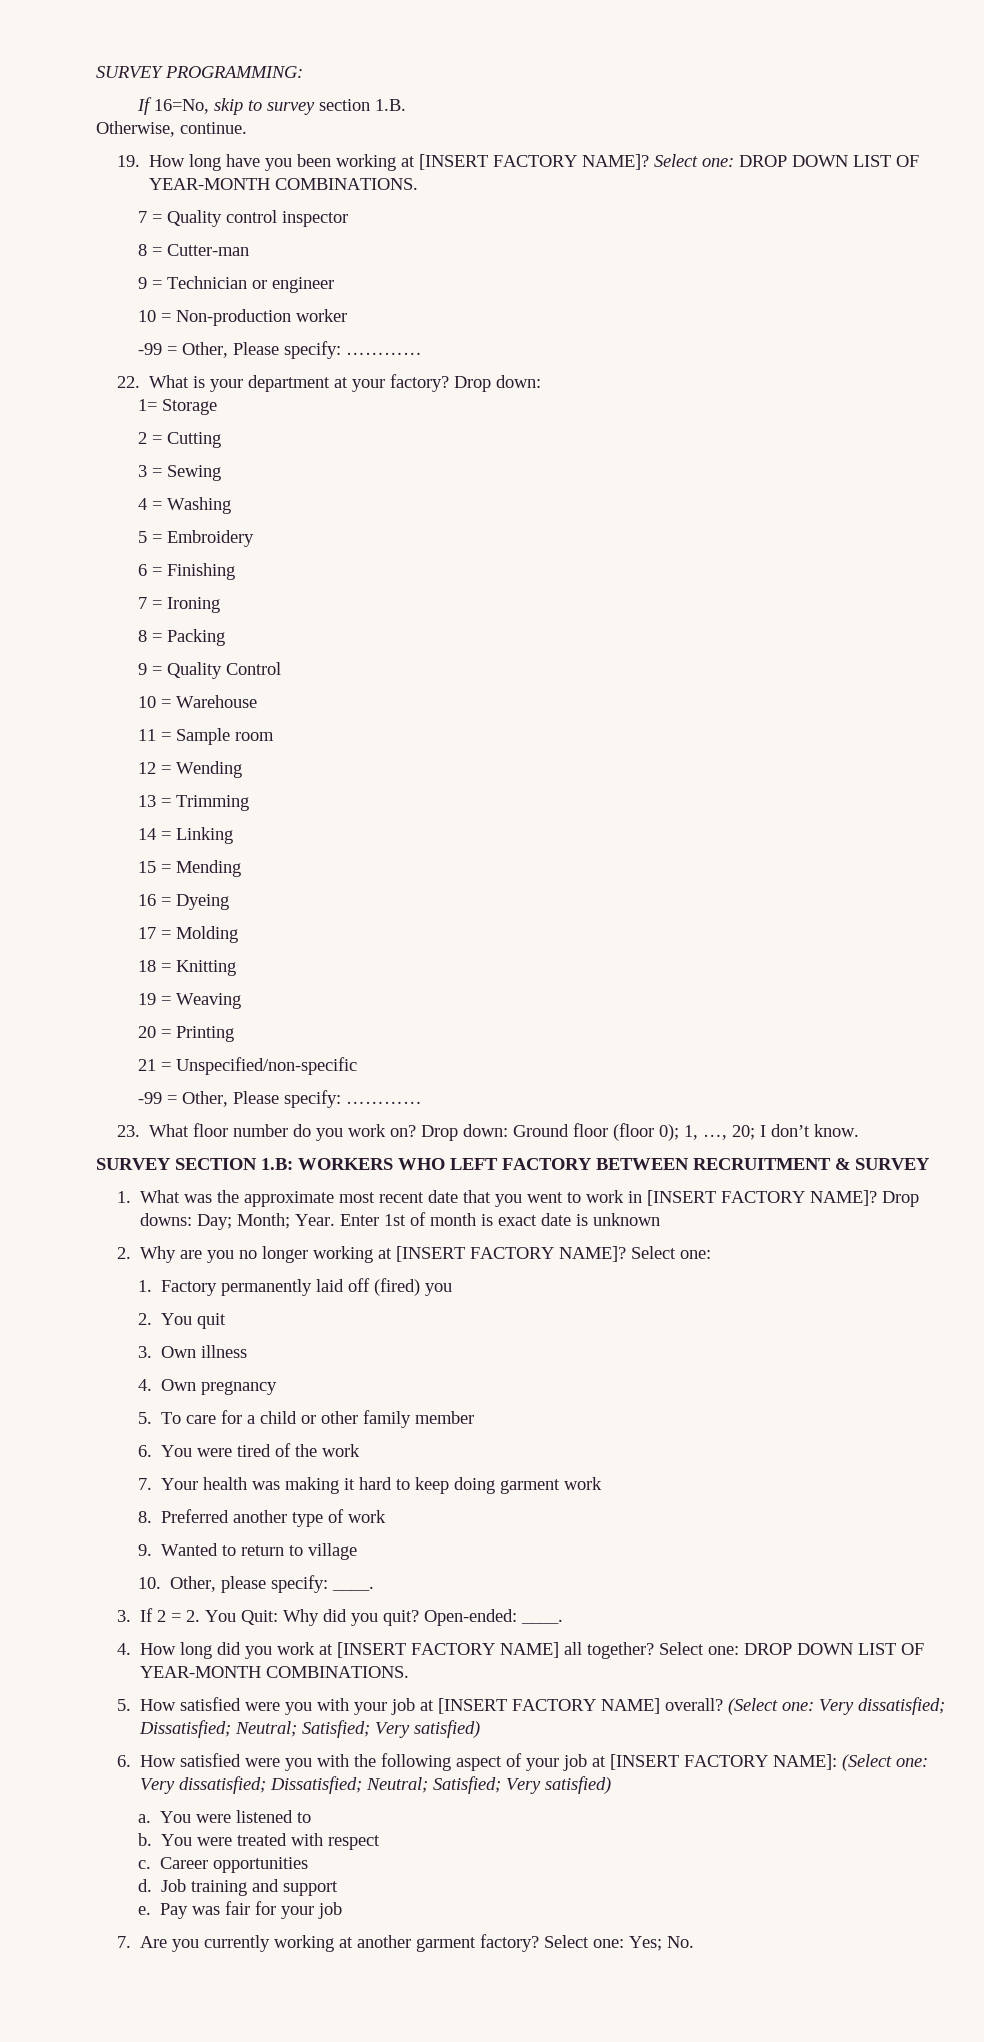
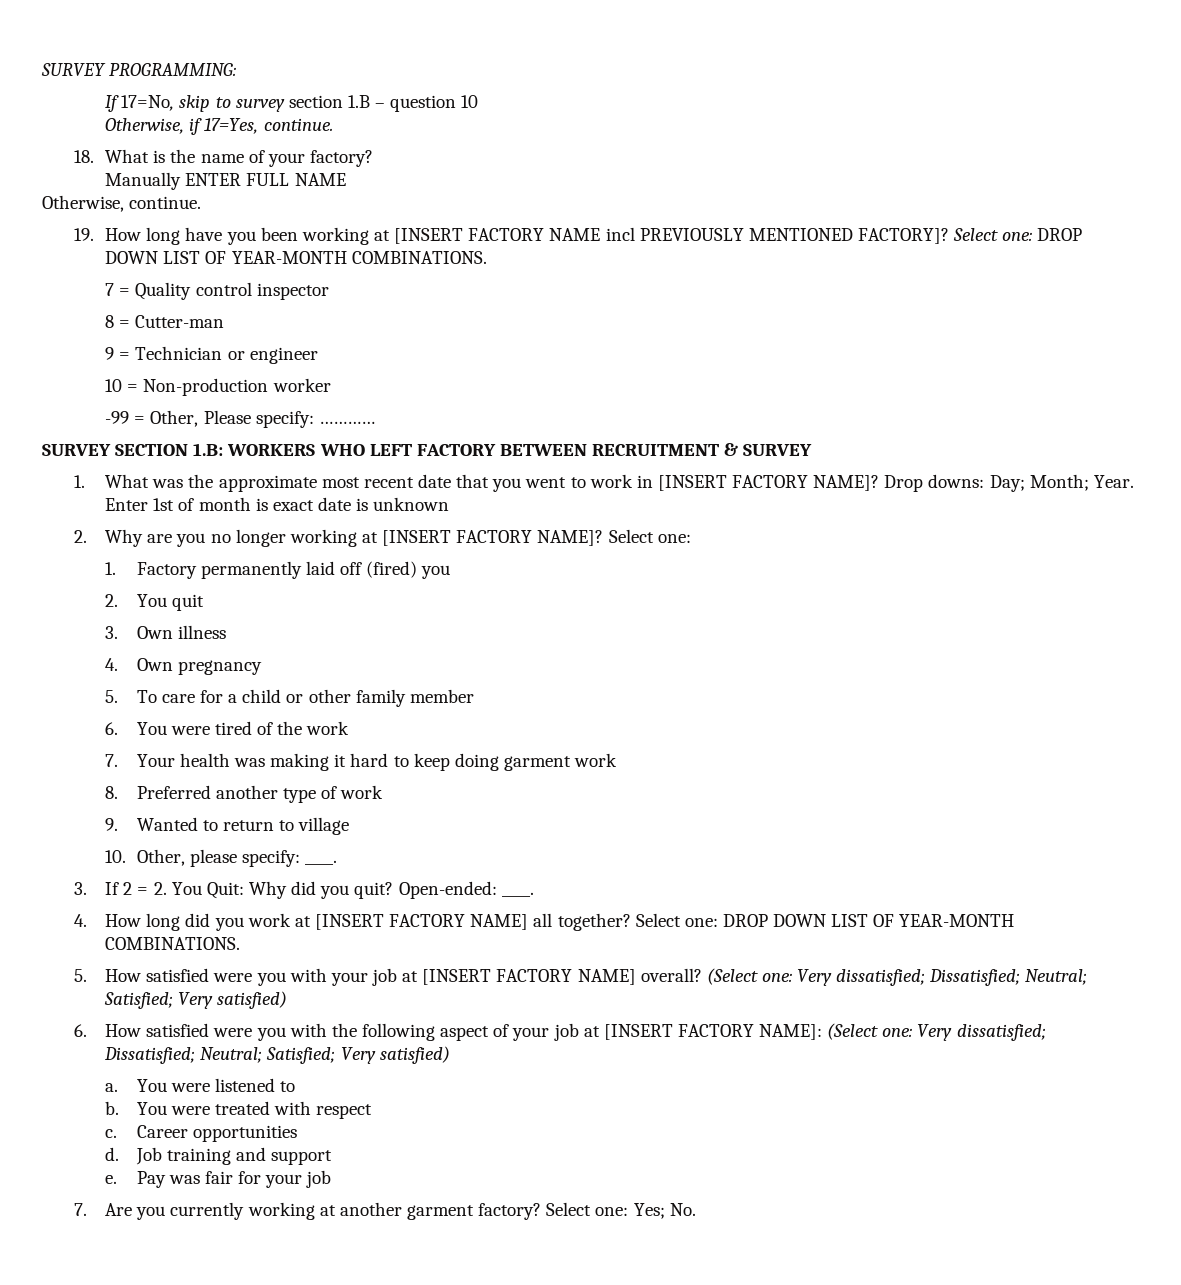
- If 16=No, skip to survey section 1.B.
+ If 17=No, skip to survey section 1.B – question 10
+ Otherwise, if 17=Yes, continue.
+ 18. What is the name of your factory?
+ Manually ENTER FULL NAME
- 19. How long have you been working at [INSERT FACTORY NAME]?
+ 19. How long have you been working at [INSERT FACTORY NAME incl PREVIOUSLY MENTIONED FACTORY]?
- 22. What is your department at your factory? Drop down:
- 1= Storage
- 2 = Cutting
- 3 = Sewing
- 4 = Washing
- 5 = Embroidery
- 6 = Finishing
- 7 = Ironing
- 8 = Packing
- 9 = Quality Control
- 10 = Warehouse
- 11 = Sample room
- 12 = Wending
- 13 = Trimming
- 14 = Linking
- 15 = Mending
- 16 = Dyeing
- 17 = Molding
- 18 = Knitting
- 19 = Weaving
- 20 = Printing
- 21 = Unspecified/non-specific
- -99 = Other, Please specify: …………
- 23. What floor number do you work on? Drop down: Ground floor (floor 0); 1, …, 20; I don’t know.

